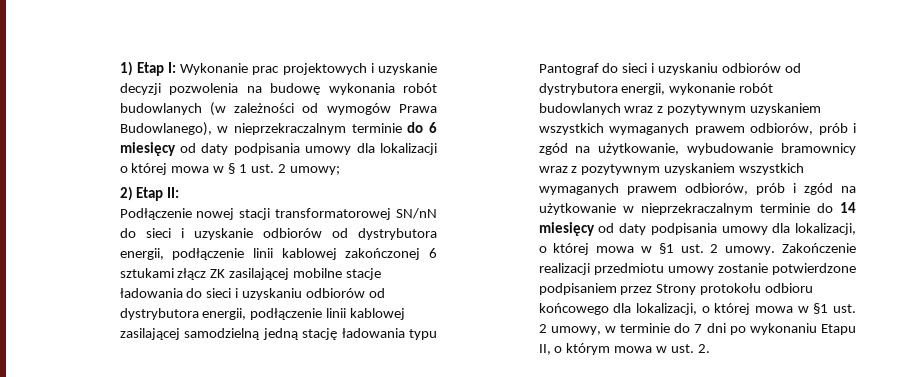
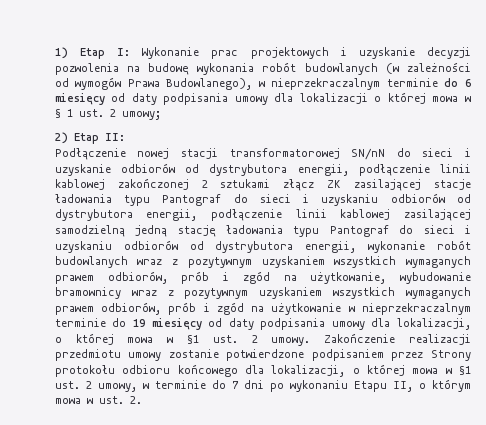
- Podłączenie nowej stacji transformatorowej SN/nN do sieci i uzyskanie odbiorów od dystrybutora energii, podłączenie linii kablowej zakończonej 6 sztukami złącz ZK zasilającej mobilne stacje ładowania do sieci i uzyskaniu odbiorów od dystrybutora energii, podłączenie linii kablowej zasilającej samodzielną jedną stację ładowania typu Pantograf do sieci i uzyskaniu odbiorów od dystrybutora energii, wykonanie robót budowlanych wraz z pozytywnym uzyskaniem wszystkich wymaganych prawem odbiorów, prób i zgód na użytkowanie, wybudowanie bramownicy wraz z pozytywnym uzyskaniem wszystkich wymaganych prawem odbiorów, prób i zgód na użytkowanie w nieprzekraczalnym terminie do 14 miesięcy od daty podpisania umowy dla lokalizacji, o której mowa w §1 ust. 2 umowy.
+ Podłączenie nowej stacji transformatorowej SN/nN do sieci i uzyskanie odbiorów od dystrybutora energii, podłączenie linii kablowej zakończonej 2 sztukami złącz ZK zasilającej stacje ładowania typu Pantograf do sieci i uzyskaniu odbiorów od dystrybutora energii, podłączenie linii kablowej zasilającej samodzielną jedną stację ładowania typu Pantograf do sieci i uzyskaniu odbiorów od dystrybutora energii, wykonanie robót budowlanych wraz z pozytywnym uzyskaniem wszystkich wymaganych prawem odbiorów, prób i zgód na użytkowanie, wybudowanie bramownicy wraz z pozytywnym uzyskaniem wszystkich wymaganych prawem odbiorów, prób i zgód na użytkowanie w nieprzekraczalnym terminie do 19 miesięcy od daty podpisania umowy dla lokalizacji, o której mowa w §1 ust. 2 umowy.

